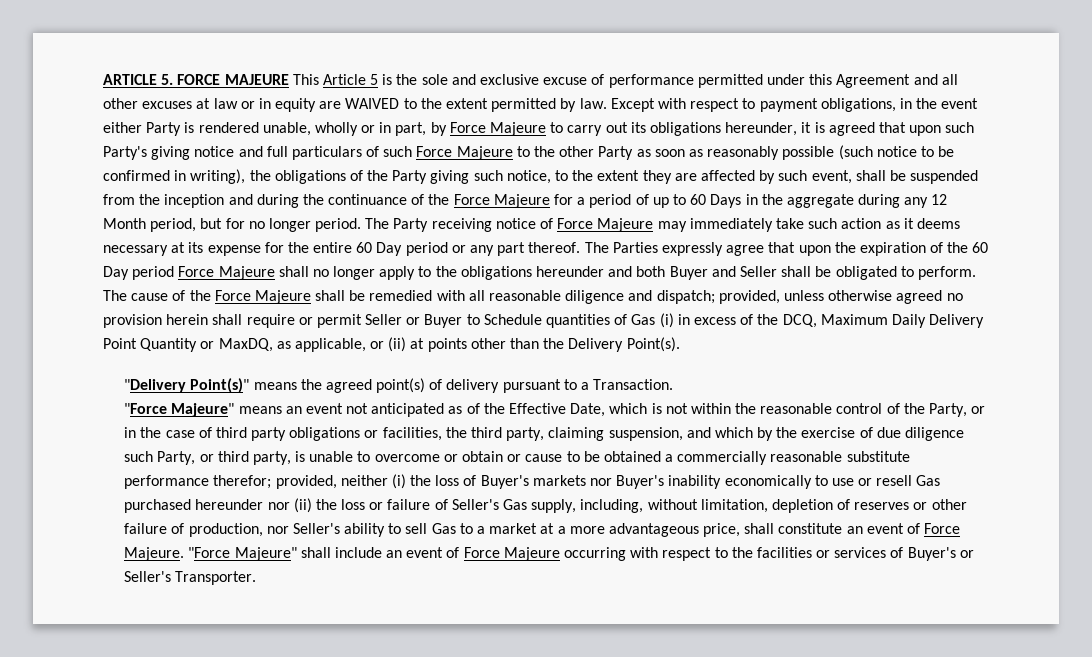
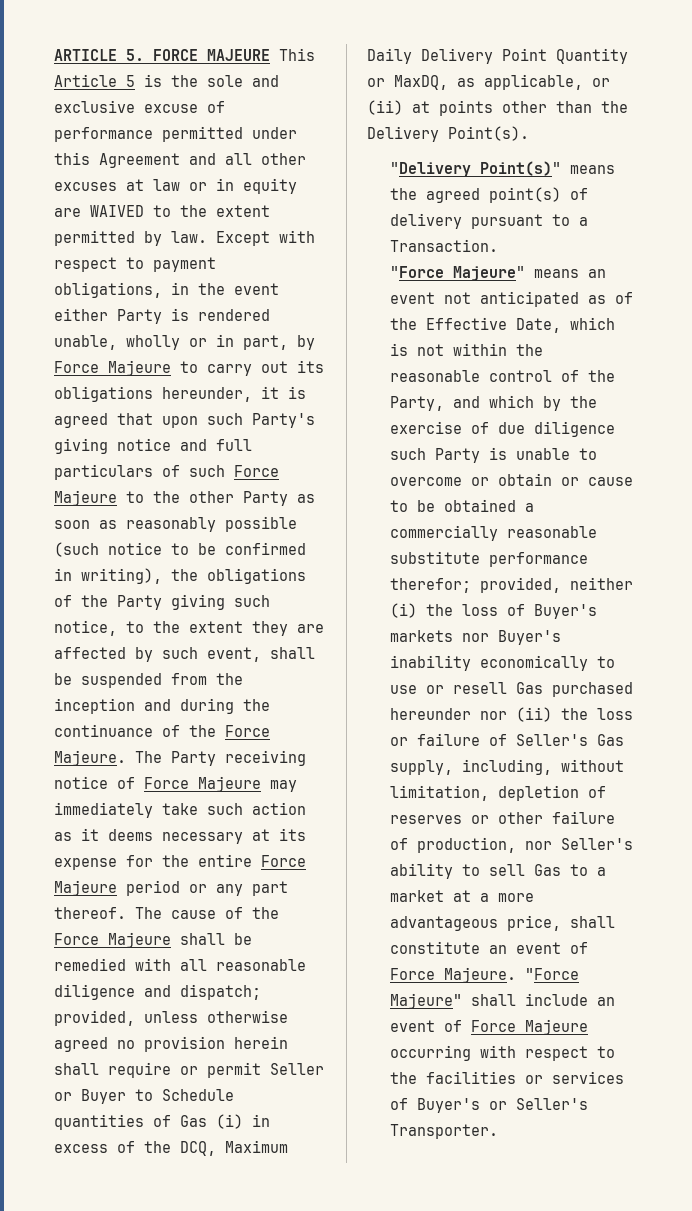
- Except with respect to payment obligations, in the event either Party is rendered unable, wholly or in part, by Force Majeure to carry out its obligations hereunder, it is agreed that upon such Party's giving notice and full particulars of such Force Majeure to the other Party as soon as reasonably possible (such notice to be confirmed in writing), the obligations of the Party giving such notice, to the extent they are affected by such event, shall be suspended from the inception and during the continuance of the Force Majeure for a period of up to 60 Days in the aggregate during any 12 Month period, but for no longer period.
+ Except with respect to payment obligations, in the event either Party is rendered unable, wholly or in part, by Force Majeure to carry out its obligations hereunder, it is agreed that upon such Party's giving notice and full particulars of such Force Majeure to the other Party as soon as reasonably possible (such notice to be confirmed in writing), the obligations of the Party giving such notice, to the extent they are affected by such event, shall be suspended from the inception and during the continuance of the Force Majeure.
- The Party receiving notice of Force Majeure may immediately take such action as it deems necessary at its expense for the entire 60 Day period or any part thereof.
+ The Party receiving notice of Force Majeure may immediately take such action as it deems necessary at its expense for the entire Force Majeure period or any part thereof.
- The Parties expressly agree that upon the expiration of the 60 Day period Force Majeure shall no longer apply to the obligations hereunder and both Buyer and Seller shall be obligated to perform. The cause of the Force Majeure shall be remedied with all reasonable diligence and dispatch; provided, unless otherwise agreed no provision herein shall require or permit Seller or Buyer to Schedule quantities of Gas (i) in excess of the DCQ, Maximum Daily Delivery Point Quantity or MaxDQ, as applicable, or (ii) at points other than the Delivery Point(s).
+ The cause of the Force Majeure shall be remedied with all reasonable diligence and dispatch; provided, unless otherwise agreed no provision herein shall require or permit Seller or Buyer to Schedule quantities of Gas (i) in excess of the DCQ, Maximum Daily Delivery Point Quantity or MaxDQ, as applicable, or (ii) at points other than the Delivery Point(s).
- "Force Majeure" means an event not anticipated as of the Effective Date, which is not within the reasonable control of the Party, or in the case of third party obligations or facilities, the third party, claiming suspension, and which by the exercise of due diligence such Party, or third party, is unable to overcome or obtain or cause to be obtained a commercially reasonable substitute performance therefor;
+ "Force Majeure" means an event not anticipated as of the Effective Date, which is not within the reasonable control of the Party, and which by the exercise of due diligence such Party is unable to overcome or obtain or cause to be obtained a commercially reasonable substitute performance therefor;

